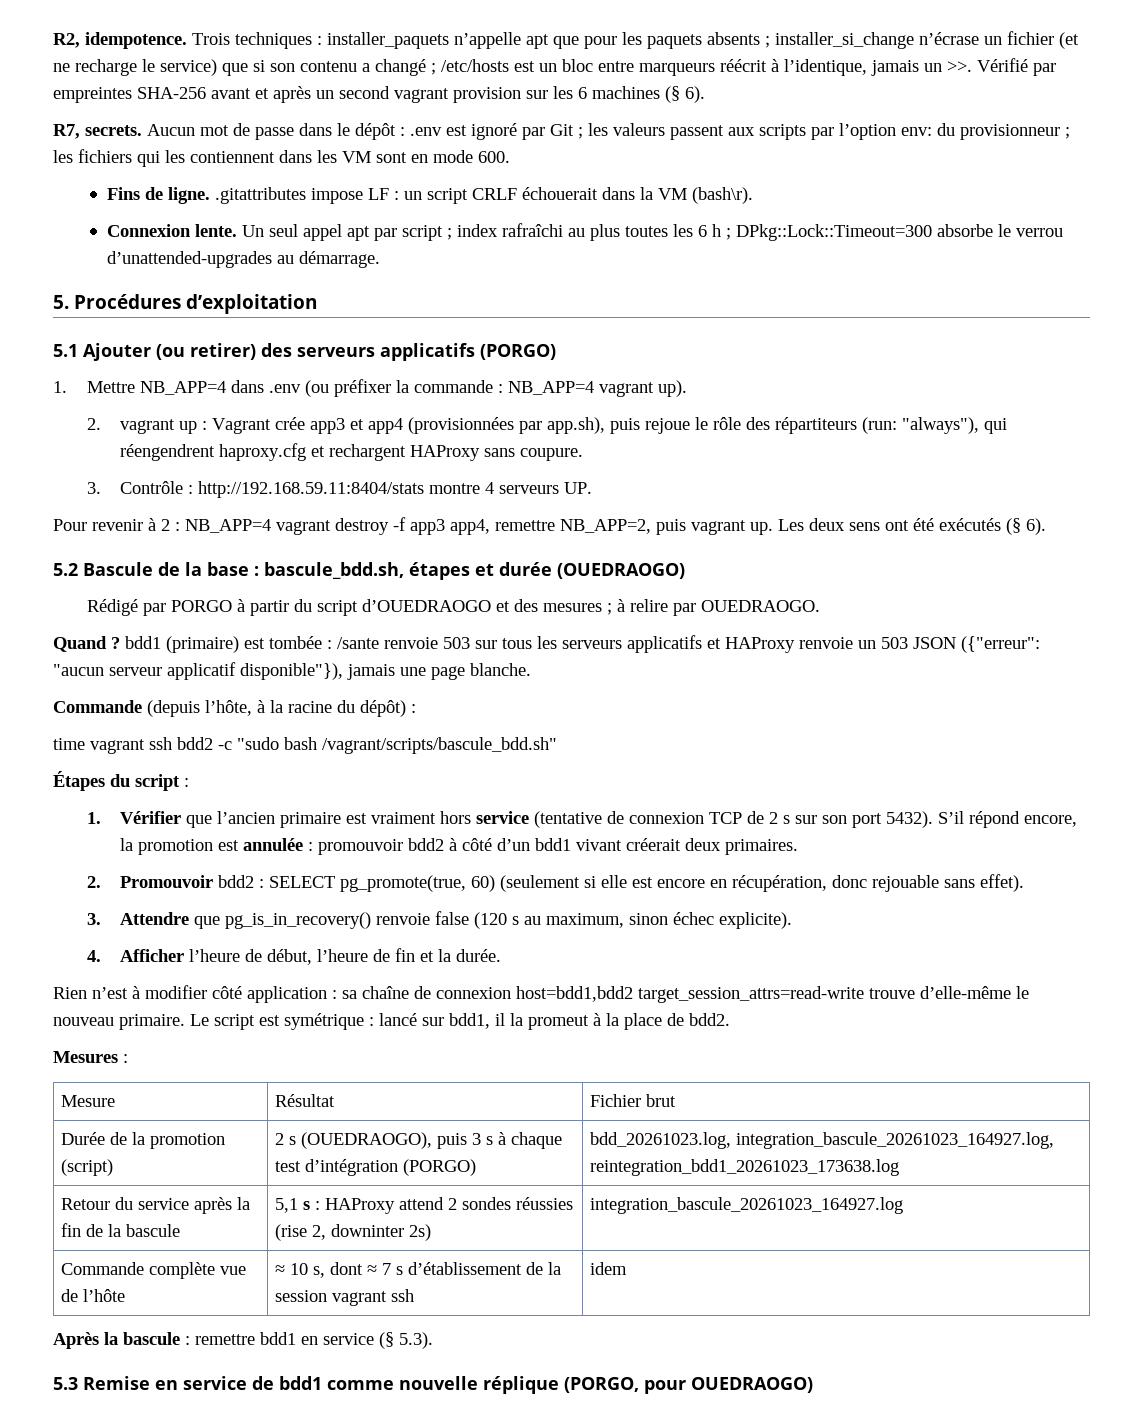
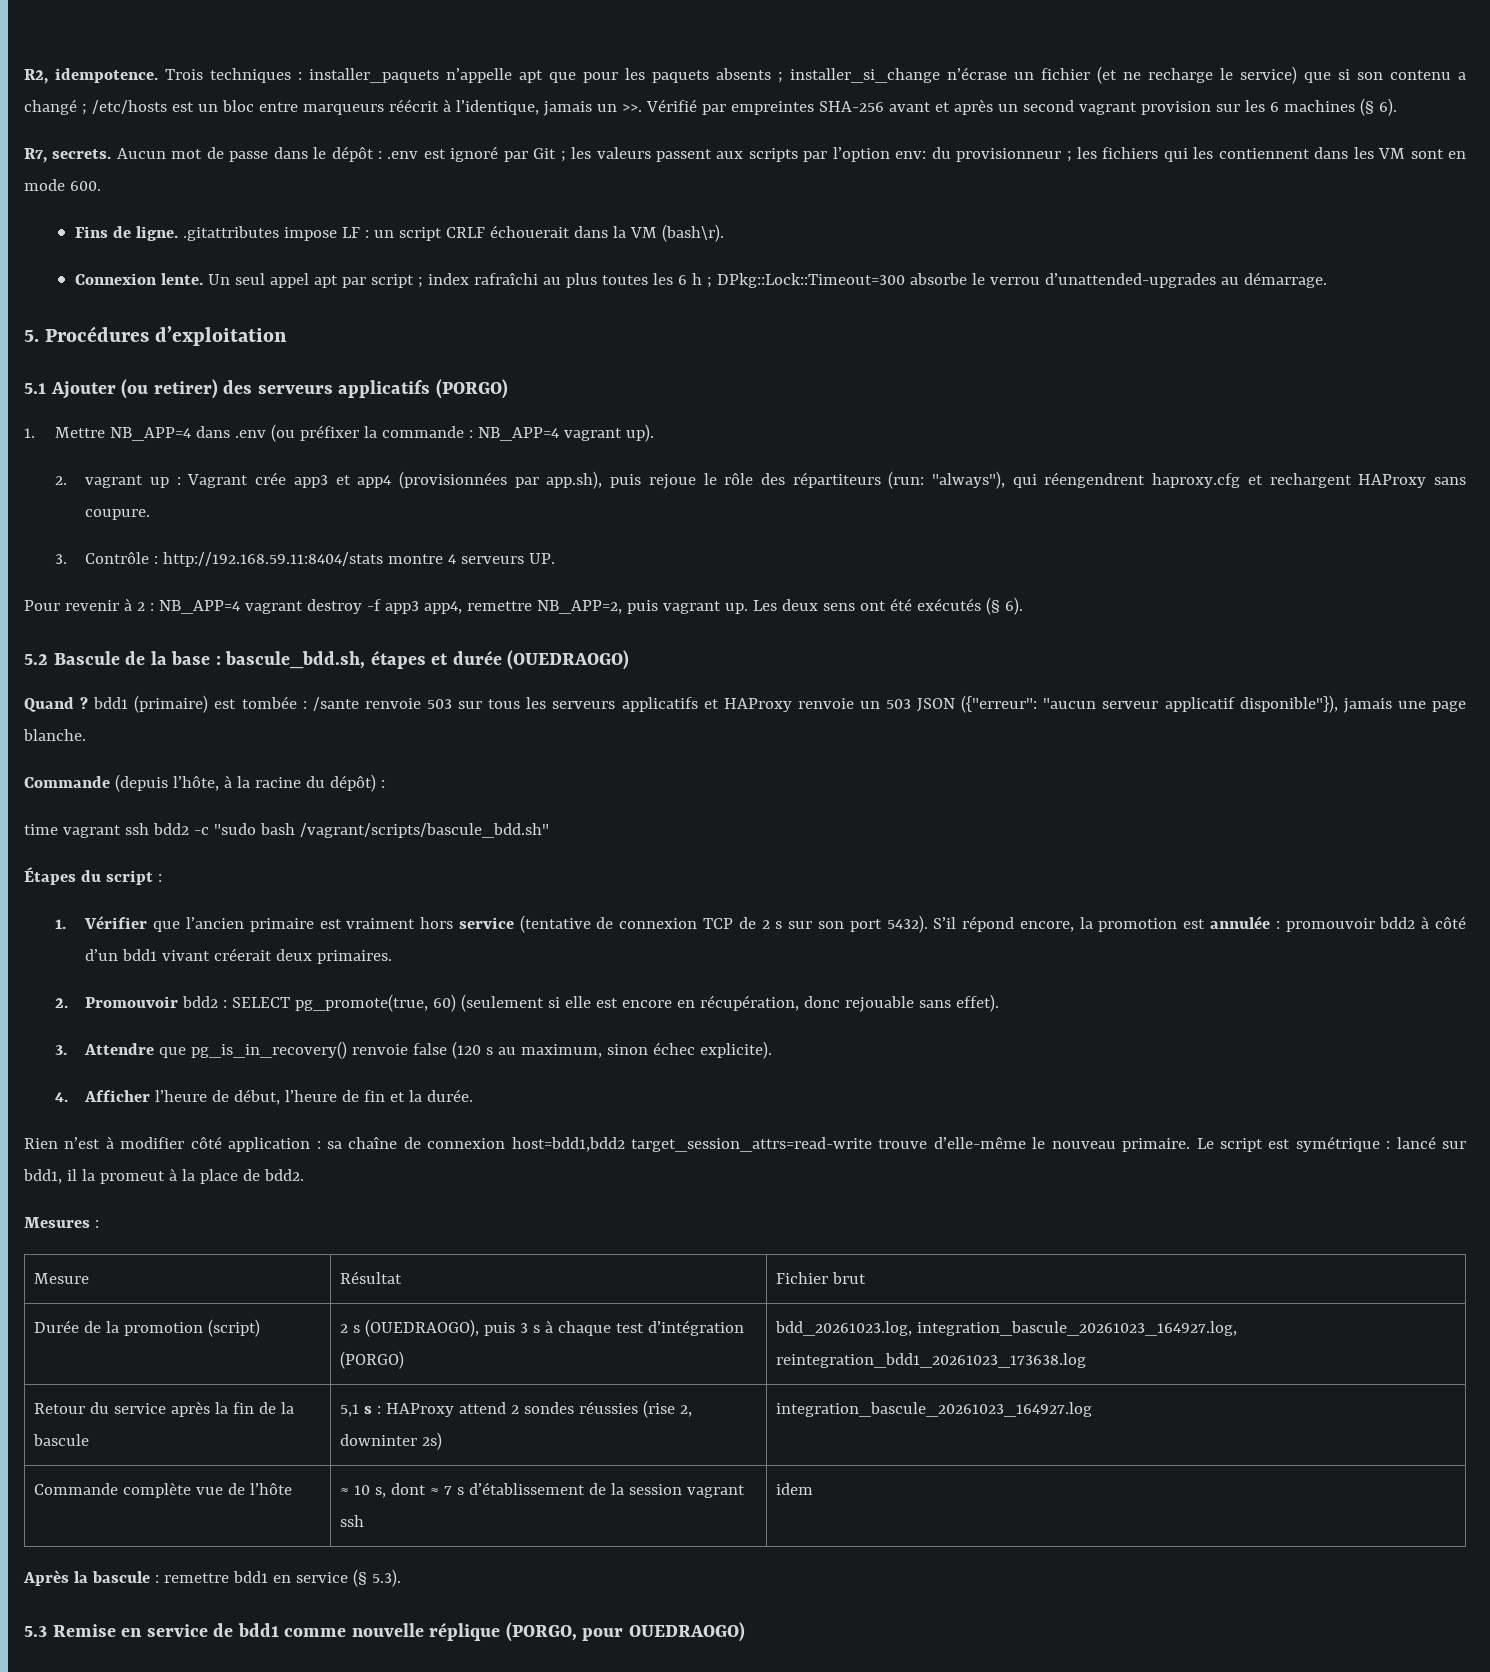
- Rédigé par PORGO à partir du script d’OUEDRAOGO et des mesures ; à relire par OUEDRAOGO.

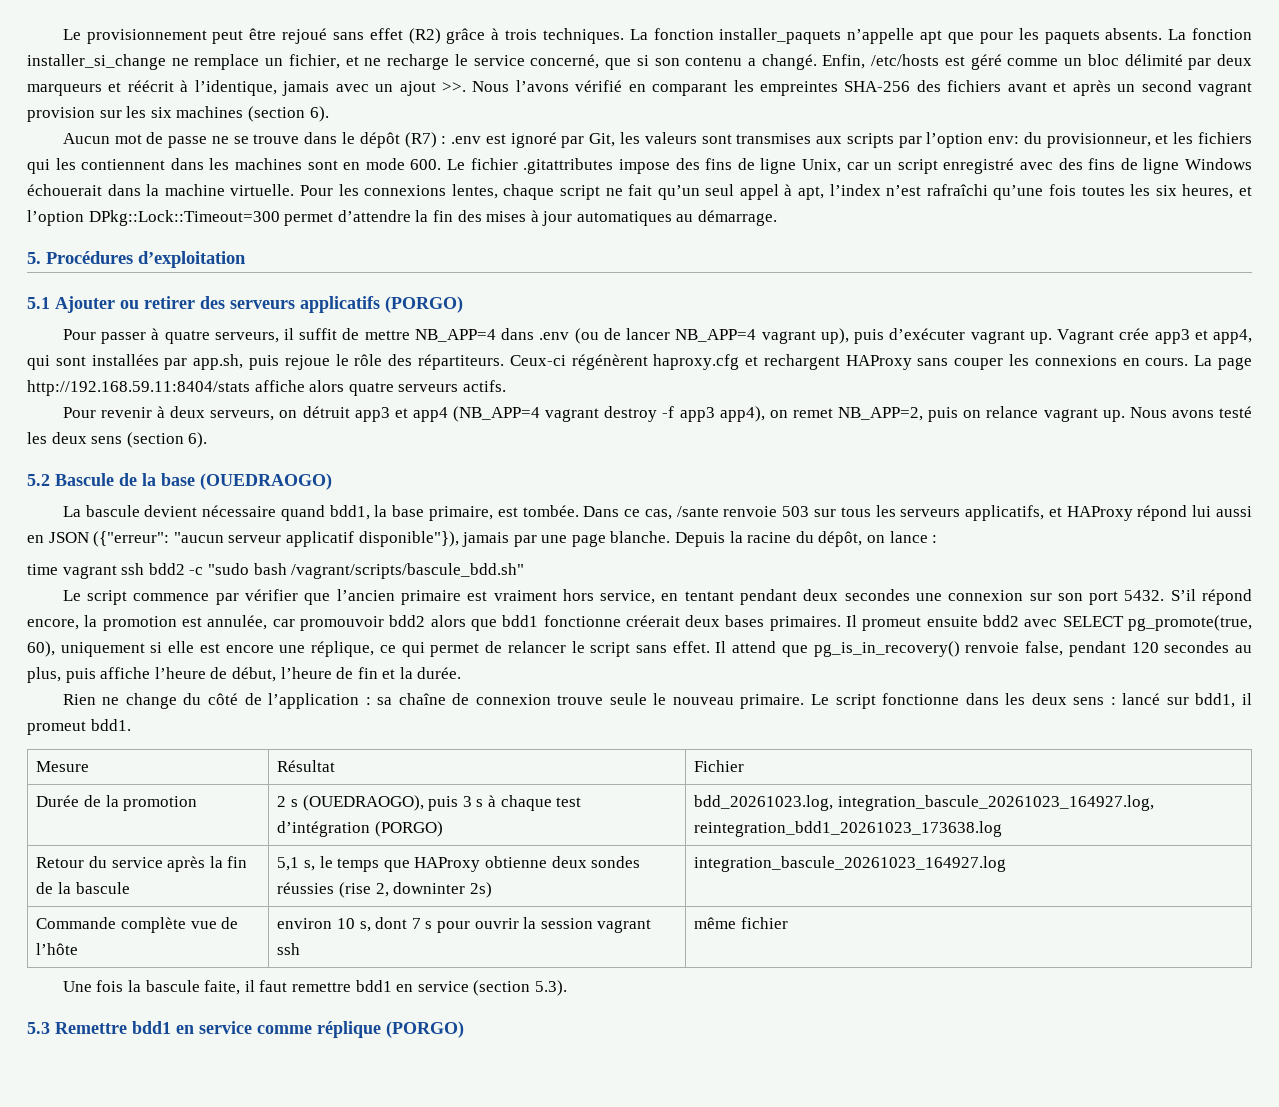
- R2, idempotence. Trois techniques : installer_paquets n’appelle apt que pour les paquets absents ; installer_si_change n’écrase un fichier (et ne recharge le service) que si son contenu a changé ; /etc/hosts est un bloc entre marqueurs réécrit à l’identique, jamais un >>. Vérifié par empreintes SHA-256 avant et après un second vagrant provision sur les 6 machines (§ 6).
- R7, secrets. Aucun mot de passe dans le dépôt : .env est ignoré par Git ; les valeurs passent aux scripts par l’option env: du provisionneur ; les fichiers qui les contiennent dans les VM sont en mode 600.
- Fins de ligne. .gitattributes impose LF : un script CRLF échouerait dans la VM (bash\r).
- Connexion lente. Un seul appel apt par script ; index rafraîchi au plus toutes les 6 h ; DPkg::Lock::Timeout=300 absorbe le verrou d’unattended-upgrades au démarrage.
+ Le provisionnement peut être rejoué sans effet (R2) grâce à trois techniques. La fonction installer_paquets n’appelle apt que pour les paquets absents. La fonction installer_si_change ne remplace un fichier, et ne recharge le service concerné, que si son contenu a changé. Enfin, /etc/hosts est géré comme un bloc délimité par deux marqueurs et réécrit à l’identique, jamais avec un ajout >>. Nous l’avons vérifié en comparant les empreintes SHA-256 des fichiers avant et après un second vagrant provision sur les six machines (section 6).
+ Aucun mot de passe ne se trouve dans le dépôt (R7) : .env est ignoré par Git, les valeurs sont transmises aux scripts par l’option env: du provisionneur, et les fichiers qui les contiennent dans les machines sont en mode 600. Le fichier .gitattributes impose des fins de ligne Unix, car un script enregistré avec des fins de ligne Windows échouerait dans la machine virtuelle. Pour les connexions lentes, chaque script ne fait qu’un seul appel à apt, l’index n’est rafraîchi qu’une fois toutes les six heures, et l’option DPkg::Lock::Timeout=300 permet d’attendre la fin des mises à jour automatiques au démarrage.
- 5.1 Ajouter (ou retirer) des serveurs applicatifs (PORGO)
+ 5.1 Ajouter ou retirer des serveurs applicatifs (PORGO)
- 1. Mettre NB_APP=4 dans .env (ou préfixer la commande : NB_APP=4 vagrant up).
- 2. vagrant up : Vagrant crée app3 et app4 (provisionnées par app.sh), puis rejoue le rôle des répartiteurs (run: "always"), qui réengendrent haproxy.cfg et rechargent HAProxy sans coupure.
- 3. Contrôle : http://192.168.59.11:8404/stats montre 4 serveurs UP.
- Pour revenir à 2 : NB_APP=4 vagrant destroy -f app3 app4, remettre NB_APP=2, puis vagrant up. Les deux sens ont été exécutés (§ 6).
+ Pour passer à quatre serveurs, il suffit de mettre NB_APP=4 dans .env (ou de lancer NB_APP=4 vagrant up), puis d’exécuter vagrant up. Vagrant crée app3 et app4, qui sont installées par app.sh, puis rejoue le rôle des répartiteurs. Ceux-ci régénèrent haproxy.cfg et rechargent HAProxy sans couper les connexions en cours. La page http://192.168.59.11:8404/stats affiche alors quatre serveurs actifs.
+ Pour revenir à deux serveurs, on détruit app3 et app4 (NB_APP=4 vagrant destroy -f app3 app4), on remet NB_APP=2, puis on relance vagrant up. Nous avons testé les deux sens (section 6).
- 5.2 Bascule de la base : bascule_bdd.sh, étapes et durée (OUEDRAOGO)
- Quand ? bdd1 (primaire) est tombée : /sante renvoie 503 sur tous les serveurs applicatifs et HAProxy renvoie un 503 JSON ({"erreur": "aucun serveur applicatif disponible"}), jamais une page blanche.
- Commande (depuis l’hôte, à la racine du dépôt) :
+ 5.2 Bascule de la base (OUEDRAOGO)
+ La bascule devient nécessaire quand bdd1, la base primaire, est tombée. Dans ce cas, /sante renvoie 503 sur tous les serveurs applicatifs, et HAProxy répond lui aussi en JSON ({"erreur": "aucun serveur applicatif disponible"}), jamais par une page blanche. Depuis la racine du dépôt, on lance :
- Étapes du script :
- 1. Vérifier que l’ancien primaire est vraiment hors service (tentative de connexion TCP de 2 s sur son port 5432).
+ Le script commence par vérifier que l’ancien primaire est vraiment hors service, en tentant pendant deux secondes une connexion sur son port 5432.
- S’il répond encore, la promotion est annulée : promouvoir bdd2 à côté d’un bdd1 vivant créerait deux primaires.
- 2. Promouvoir bdd2 : SELECT pg_promote(true, 60) (seulement si elle est encore en récupération, donc rejouable sans effet).
- 3. Attendre que pg_is_in_recovery() renvoie false (120 s au maximum, sinon échec explicite).
- 4. Afficher l’heure de début, l’heure de fin et la durée.
+ S’il répond encore, la promotion est annulée, car promouvoir bdd2 alors que bdd1 fonctionne créerait deux bases primaires. Il promeut ensuite bdd2 avec SELECT pg_promote(true, 60), uniquement si elle est encore une réplique, ce qui permet de relancer le script sans effet. Il attend que pg_is_in_recovery() renvoie false, pendant 120 secondes au plus, puis affiche l’heure de début, l’heure de fin et la durée.
- Rien n’est à modifier côté application : sa chaîne de connexion host=bdd1,bdd2 target_session_attrs=read-write trouve d’elle-même le nouveau primaire.
+ Rien ne change du côté de l’application : sa chaîne de connexion trouve seule le nouveau primaire.
- Le script est symétrique : lancé sur bdd1, il la promeut à la place de bdd2.
- Mesures :
+ Le script fonctionne dans les deux sens : lancé sur bdd1, il promeut bdd1.
- Mesure | Résultat | Fichier brut
+ Mesure | Résultat | Fichier
- Durée de la promotion (script) | 2 s (OUEDRAOGO), puis 3 s à chaque test d’intégration (PORGO) | bdd_20261023.log, integration_bascule_20261023_164927.log, reintegration_bdd1_20261023_173638.log
+ Durée de la promotion | 2 s (OUEDRAOGO), puis 3 s à chaque test d’intégration (PORGO) | bdd_20261023.log, integration_bascule_20261023_164927.log, reintegration_bdd1_20261023_173638.log
- Retour du service après la fin de la bascule | 5,1 s : HAProxy attend 2 sondes réussies (rise 2, downinter 2s) | integration_bascule_20261023_164927.log
+ Retour du service après la fin de la bascule | 5,1 s, le temps que HAProxy obtienne deux sondes réussies (rise 2, downinter 2s) | integration_bascule_20261023_164927.log
- Commande complète vue de l’hôte | ≈ 10 s, dont ≈ 7 s d’établissement de la session vagrant ssh | idem
- Après la bascule : remettre bdd1 en service (§ 5.3).
+ Commande complète vue de l’hôte | environ 10 s, dont 7 s pour ouvrir la session vagrant ssh | même fichier
+ Une fois la bascule faite, il faut remettre bdd1 en service (section 5.3).
- 5.3 Remise en service de bdd1 comme nouvelle réplique (PORGO, pour OUEDRAOGO)
+ 5.3 Remettre bdd1 en service comme réplique (PORGO)

